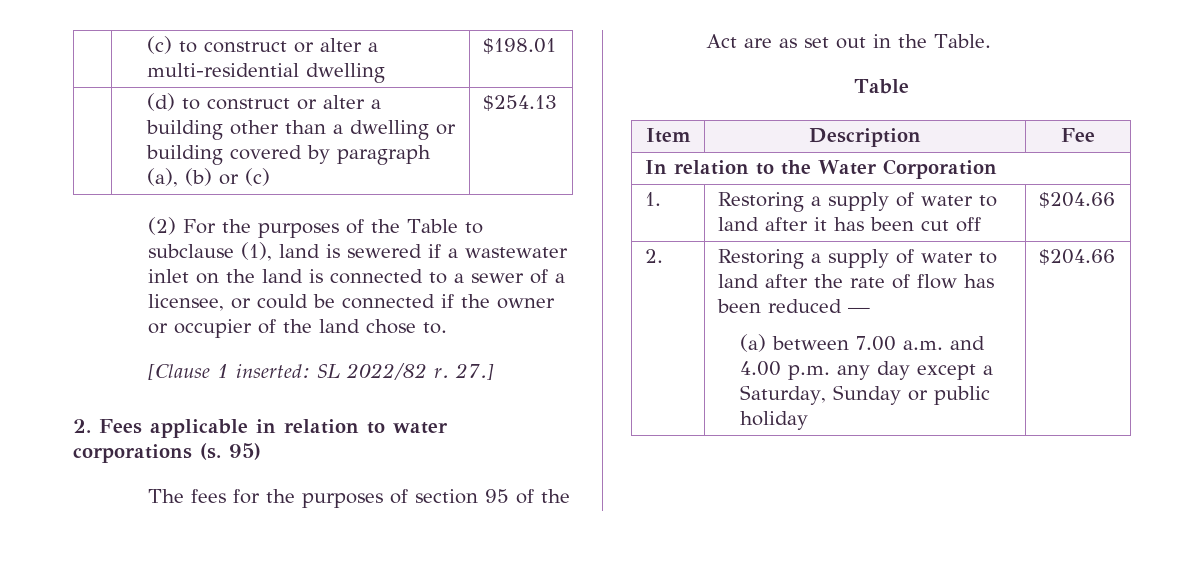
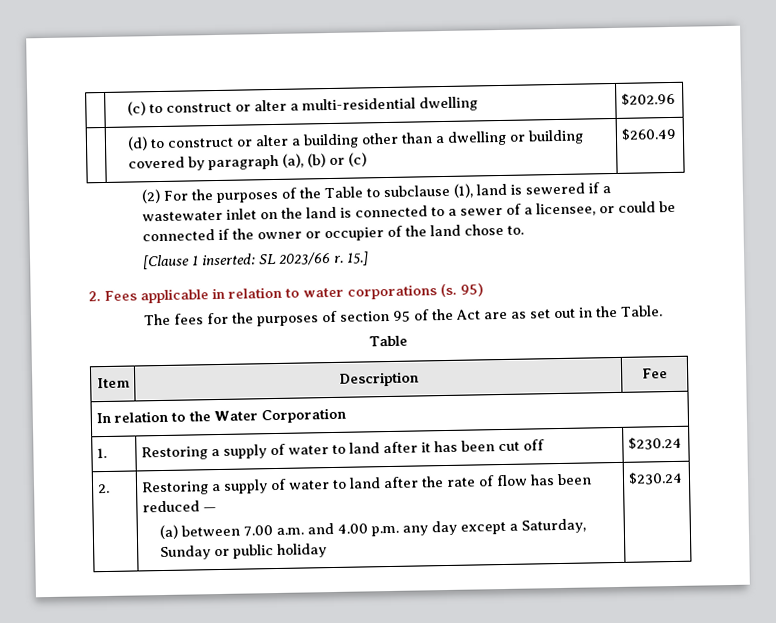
- | (c) to construct or alter a multi-residential dwelling | $198.01
+ | (c) to construct or alter a multi-residential dwelling | $202.96
- | (d) to construct or alter a building other than a dwelling or building covered by paragraph (a), (b) or (c) | $254.13
+ | (d) to construct or alter a building other than a dwelling or building covered by paragraph (a), (b) or (c) | $260.49
- [Clause 1 inserted: SL 2022/82 r. 27.]
+ [Clause 1 inserted: SL 2023/66 r. 15.]
- 1. | Restoring a supply of water to land after it has been cut off | $204.66
+ 1. | Restoring a supply of water to land after it has been cut off | $230.24
  2. | Restoring a supply of water to land after the rate of flow has been reduced —
- (a) between 7.00 a.m. and 4.00 p.m. any day except a Saturday, Sunday or public holiday | $204.66
+ (a) between 7.00 a.m. and 4.00 p.m. any day except a Saturday, Sunday or public holiday | $230.24

